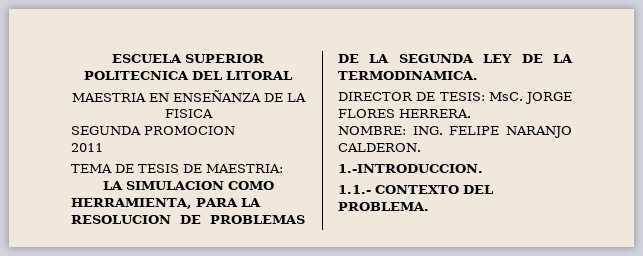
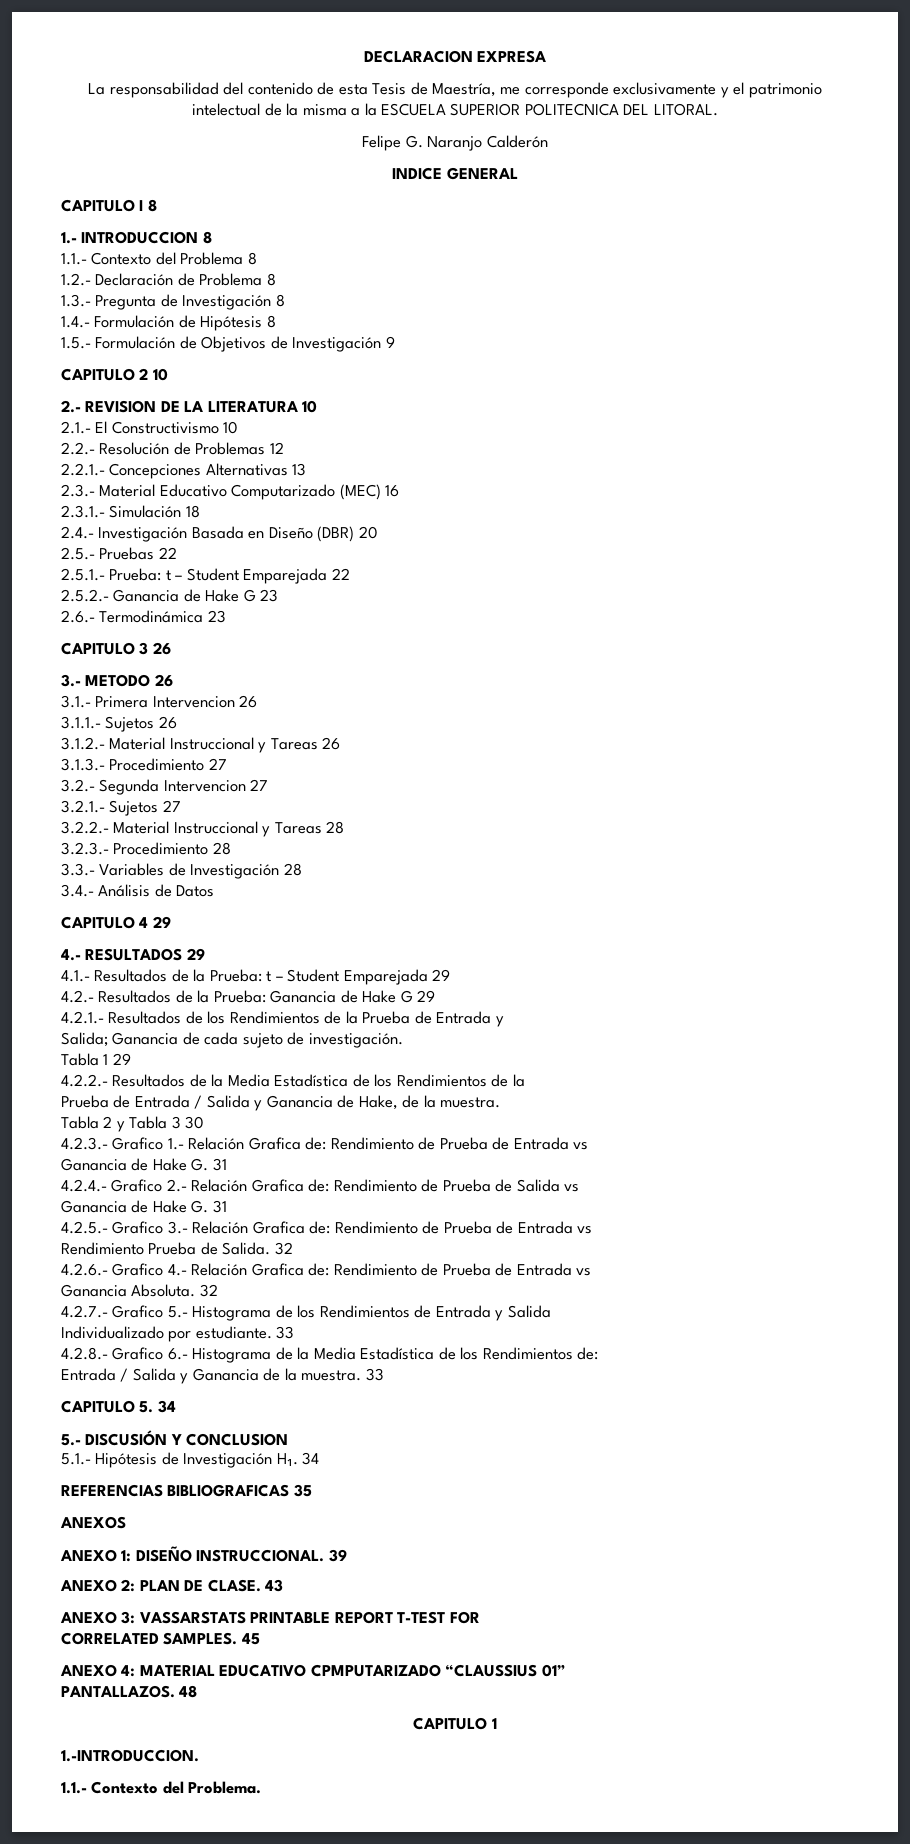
- ESCUELA SUPERIOR POLITECNICA DEL LITORAL
- MAESTRIA EN ENSEÑANZA DE LA FISICA
- SEGUNDA PROMOCION
- 2011
- TEMA DE TESIS DE MAESTRIA:
- LA SIMULACION COMO HERRAMIENTA, PARA LA RESOLUCION DE PROBLEMAS DE LA SEGUNDA LEY DE LA TERMODINAMICA.
- DIRECTOR DE TESIS: MsC. JORGE FLORES HERRERA.
- NOMBRE: ING. FELIPE NARANJO CALDERON.
+ DECLARACION EXPRESA
+ La responsabilidad del contenido de esta Tesis de Maestría, me corresponde exclusivamente y el patrimonio intelectual de la misma a la ESCUELA SUPERIOR POLITECNICA DEL LITORAL.
+ Felipe G. Naranjo Calderón
+ INDICE GENERAL
+ CAPITULO I 8
+ 1.- INTRODUCCION 8
+ 1.1.- Contexto del Problema 8
+ 1.2.- Declaración de Problema 8
+ 1.3.- Pregunta de Investigación 8
+ 1.4.- Formulación de Hipótesis 8
+ 1.5.- Formulación de Objetivos de Investigación 9
+ CAPITULO 2 10
+ 2.- REVISION DE LA LITERATURA 10
+ 2.1.- El Constructivismo 10
+ 2.2.- Resolución de Problemas 12
+ 2.2.1.- Concepciones Alternativas 13
+ 2.3.- Material Educativo Computarizado (MEC) 16
+ 2.3.1.- Simulación 18
+ 2.4.- Investigación Basada en Diseño (DBR) 20
+ 2.5.- Pruebas 22
+ 2.5.1.- Prueba: t – Student Emparejada 22
+ 2.5.2.- Ganancia de Hake G 23
+ 2.6.- Termodinámica 23
+ CAPITULO 3 26
+ 3.- METODO 26
+ 3.1.- Primera Intervencion 26
+ 3.1.1.- Sujetos 26
+ 3.1.2.- Material Instruccional y Tareas 26
+ 3.1.3.- Procedimiento 27
+ 3.2.- Segunda Intervencion 27
+ 3.2.1.- Sujetos 27
+ 3.2.2.- Material Instruccional y Tareas 28
+ 3.2.3.- Procedimiento 28
+ 3.3.- Variables de Investigación 28
+ 3.4.- Análisis de Datos
+ CAPITULO 4 29
+ 4.- RESULTADOS 29
+ 4.1.- Resultados de la Prueba: t – Student Emparejada 29
+ 4.2.- Resultados de la Prueba: Ganancia de Hake G 29
+ 4.2.1.- Resultados de los Rendimientos de la Prueba de Entrada y
+ Salida; Ganancia de cada sujeto de investigación.
+ Tabla 1 29
+ 4.2.2.- Resultados de la Media Estadística de los Rendimientos de la
+ Prueba de Entrada / Salida y Ganancia de Hake, de la muestra.
+ Tabla 2 y Tabla 3 30
+ 4.2.3.- Grafico 1.- Relación Grafica de: Rendimiento de Prueba de Entrada vs
+ Ganancia de Hake G. 31
+ 4.2.4.- Grafico 2.- Relación Grafica de: Rendimiento de Prueba de Salida vs
+ Ganancia de Hake G. 31
+ 4.2.5.- Grafico 3.- Relación Grafica de: Rendimiento de Prueba de Entrada vs
+ Rendimiento Prueba de Salida. 32
+ 4.2.6.- Grafico 4.- Relación Grafica de: Rendimiento de Prueba de Entrada vs
+ Ganancia Absoluta. 32
+ 4.2.7.- Grafico 5.- Histograma de los Rendimientos de Entrada y Salida
+ Individualizado por estudiante. 33
+ 4.2.8.- Grafico 6.- Histograma de la Media Estadística de los Rendimientos de:
+ Entrada / Salida y Ganancia de la muestra. 33
+ CAPITULO 5. 34
+ 5.- DISCUSIÓN Y CONCLUSION
+ 5.1.- Hipótesis de Investigación H₁. 34
+ REFERENCIAS BIBLIOGRAFICAS 35
+ ANEXOS
+ ANEXO 1: DISEÑO INSTRUCCIONAL. 39
+ ANEXO 2: PLAN DE CLASE. 43
+ ANEXO 3: VASSARSTATS PRINTABLE REPORT T-TEST FOR
+ CORRELATED SAMPLES. 45
+ ANEXO 4: MATERIAL EDUCATIVO CPMPUTARIZADO “CLAUSSIUS 01”
+ PANTALLAZOS. 48
+ CAPITULO 1
- 1.1.- CONTEXTO DEL PROBLEMA.
+ 1.1.- Contexto del Problema.

